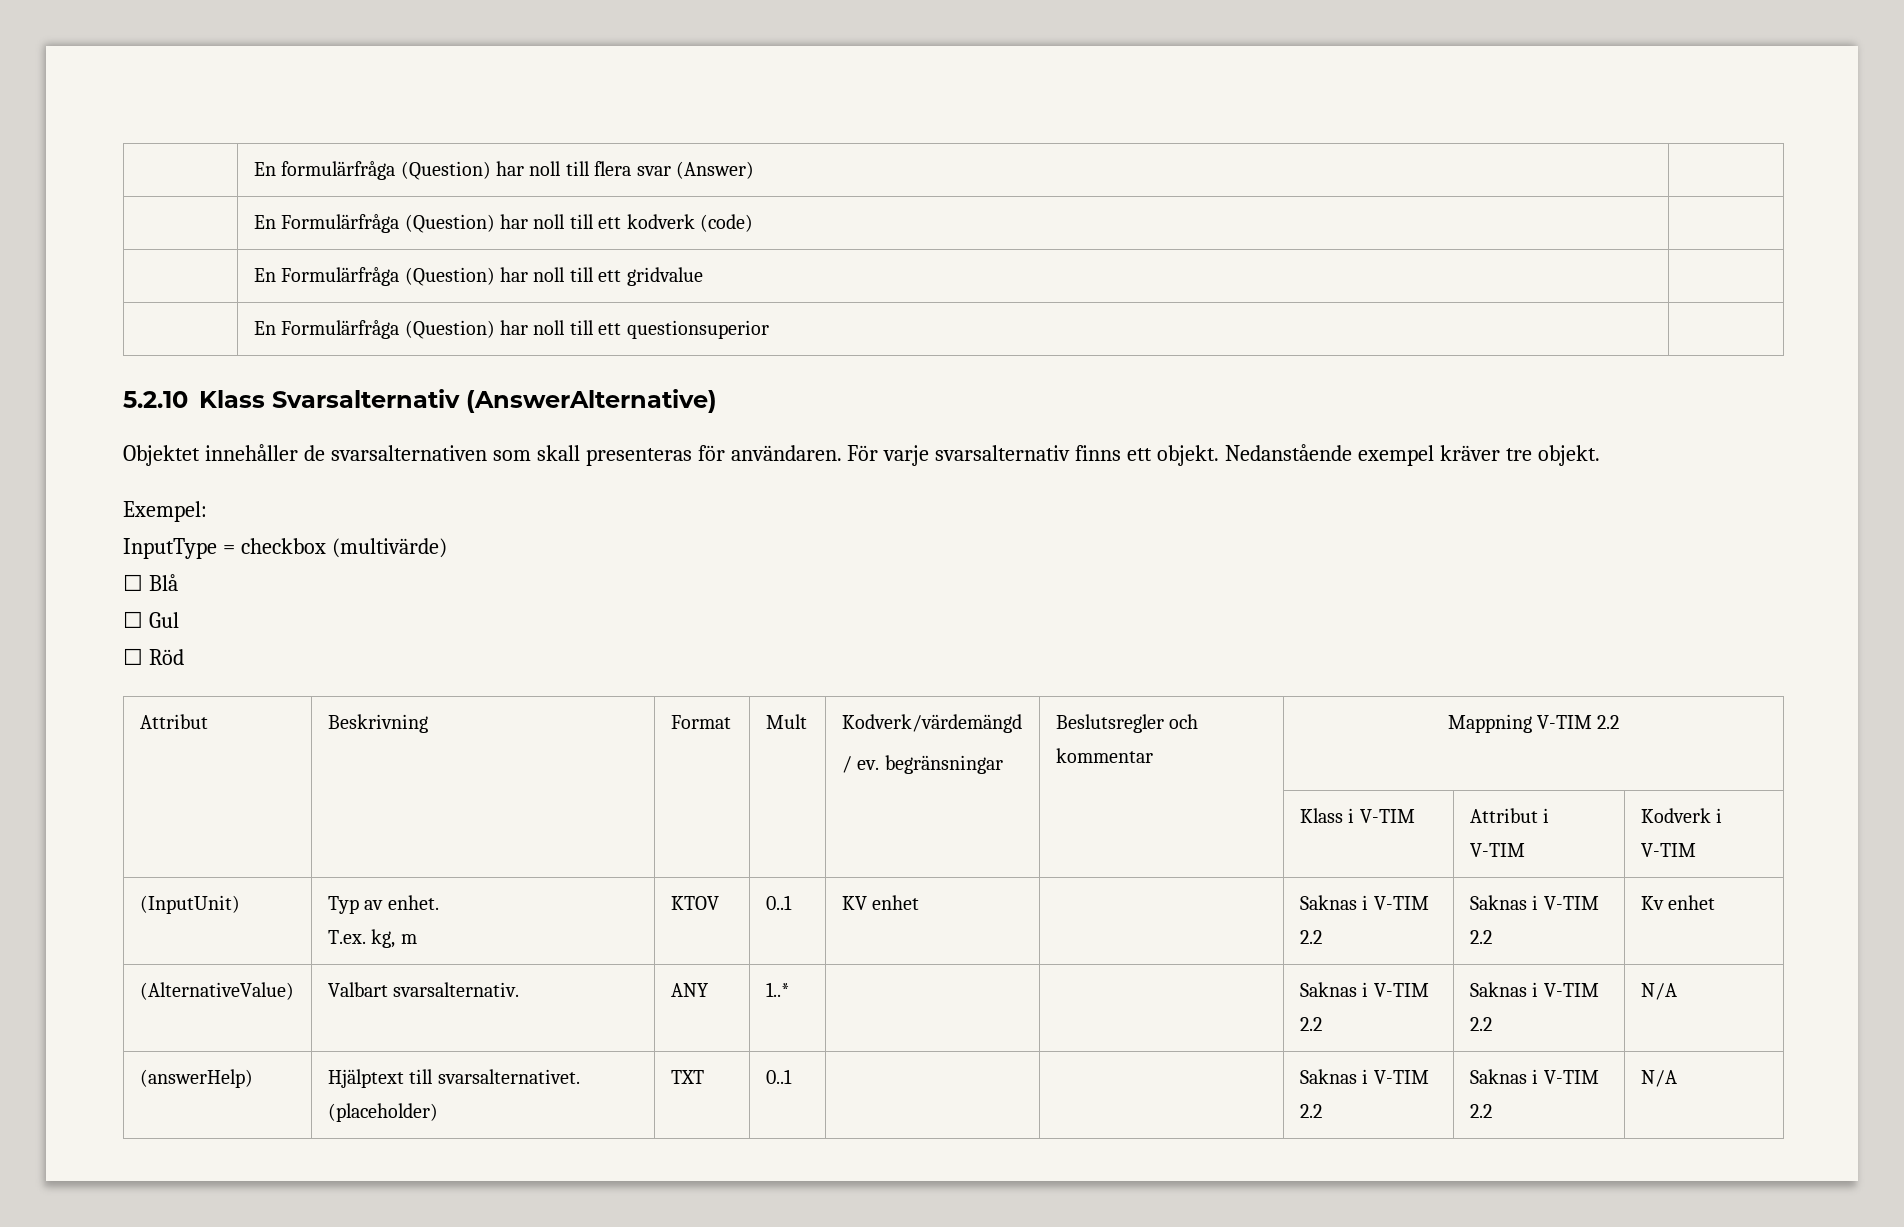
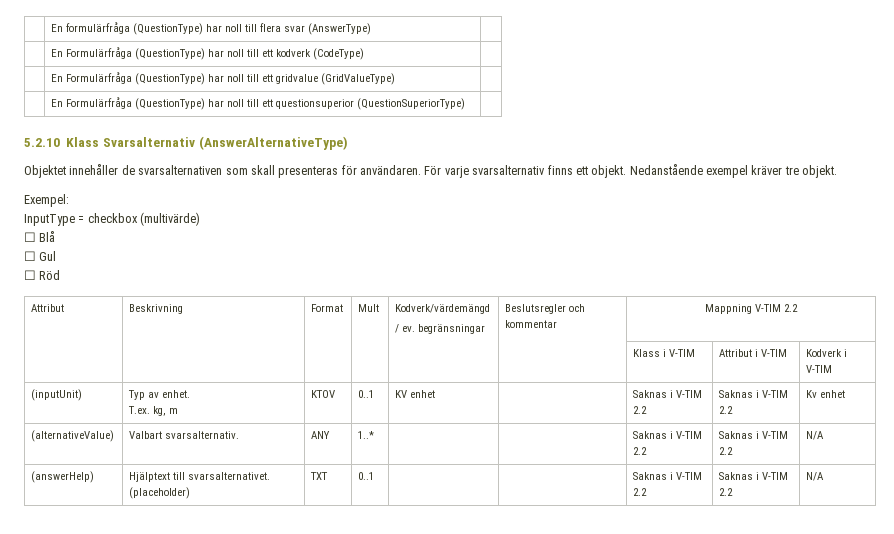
- | En formulärfråga (Question) har noll till flera svar (Answer) |
- | En Formulärfråga (Question) har noll till ett kodverk (code) |
- | En Formulärfråga (Question) har noll till ett gridvalue |
- | En Formulärfråga (Question) har noll till ett questionsuperior |
+ | En formulärfråga (QuestionType) har noll till flera svar (AnswerType) |
+ | En Formulärfråga (QuestionType) har noll till ett kodverk (CodeType) |
+ | En Formulärfråga (QuestionType) har noll till ett gridvalue (GridValueType) |
+ | En Formulärfråga (QuestionType) har noll till ett questionsuperior (QuestionSuperiorType) |
- 5.2.10 Klass Svarsalternativ (AnswerAlternative)
+ 5.2.10 Klass Svarsalternativ (AnswerAlternativeType)
- (InputUnit) | Typ av enhet.
+ (inputUnit) | Typ av enhet.
- (AlternativeValue) | Valbart svarsalternativ. | ANY | 1..* | | | Saknas i V-TIM 2.2 | Saknas i V-TIM 2.2 | N/A
+ (alternativeValue) | Valbart svarsalternativ. | ANY | 1..* | | | Saknas i V-TIM 2.2 | Saknas i V-TIM 2.2 | N/A

